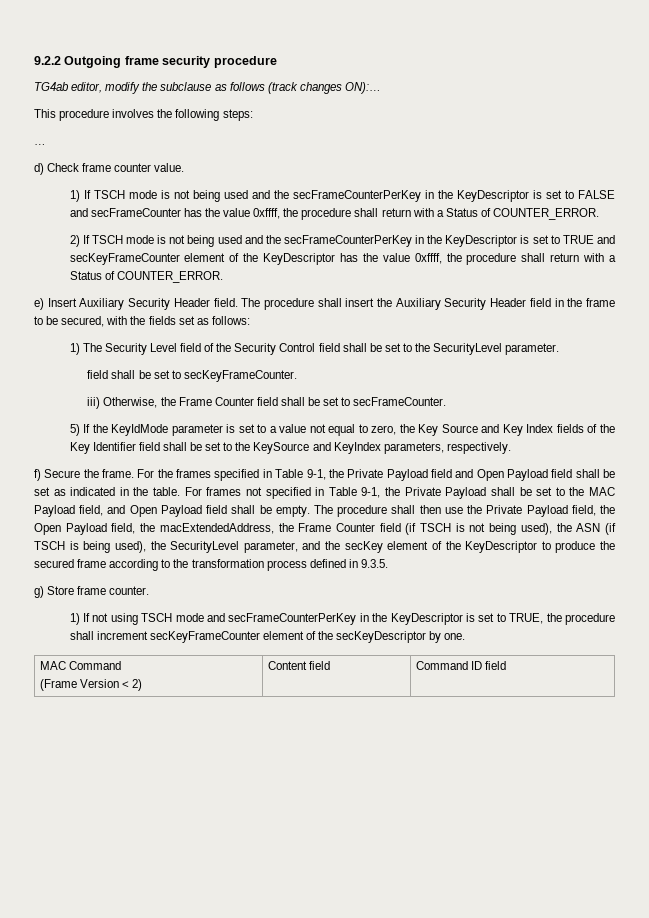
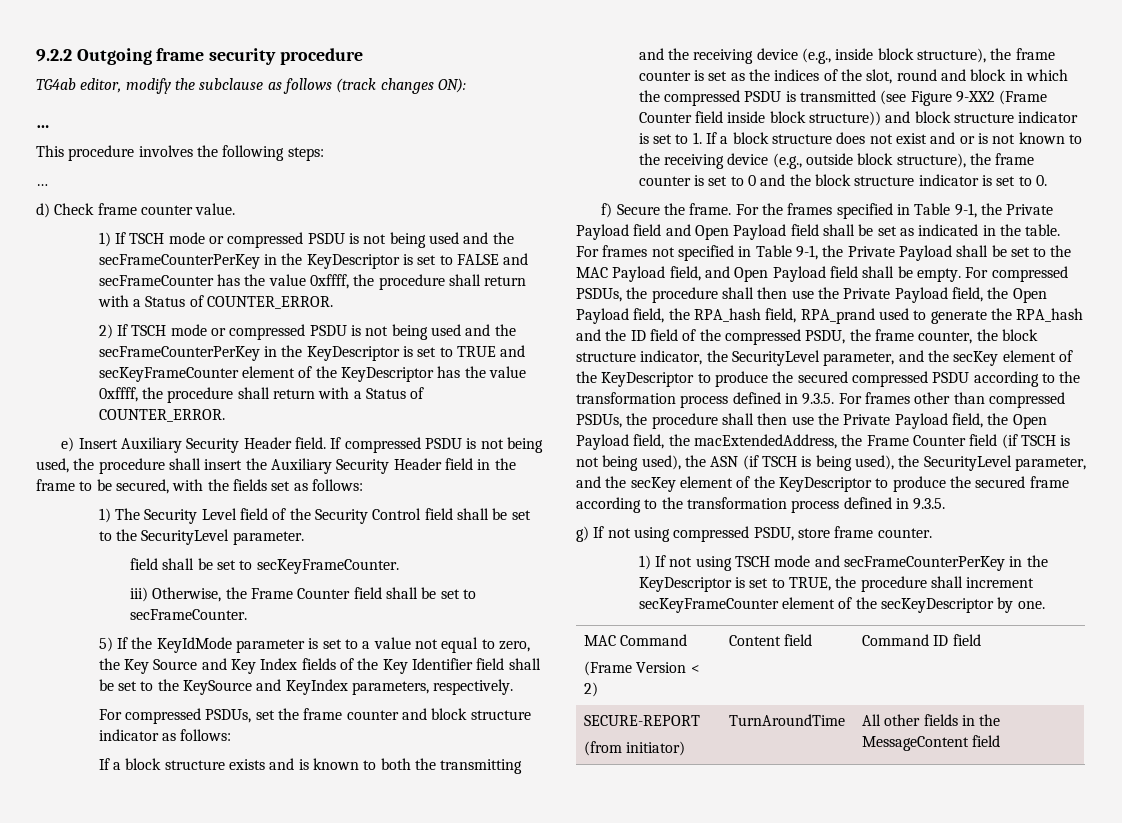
- TG4ab editor, modify the subclause as follows (track changes ON):…
+ TG4ab editor, modify the subclause as follows (track changes ON):
+ …
- 1) If TSCH mode is not being used and the secFrameCounterPerKey in the KeyDescriptor is set to FALSE and secFrameCounter has the value 0xffff, the procedure shall return with a Status of COUNTER_ERROR.
+ 1) If TSCH mode or compressed PSDU is not being used and the secFrameCounterPerKey in the KeyDescriptor is set to FALSE and secFrameCounter has the value 0xffff, the procedure shall return with a Status of COUNTER_ERROR.
- 2) If TSCH mode is not being used and the secFrameCounterPerKey in the KeyDescriptor is set to TRUE and secKeyFrameCounter element of the KeyDescriptor has the value 0xffff, the procedure shall return with a Status of COUNTER_ERROR.
+ 2) If TSCH mode or compressed PSDU is not being used and the secFrameCounterPerKey in the KeyDescriptor is set to TRUE and secKeyFrameCounter element of the KeyDescriptor has the value 0xffff, the procedure shall return with a Status of COUNTER_ERROR.
- The procedure shall insert the Auxiliary Security Header field in the frame to be secured, with the fields set as follows:
+ If compressed PSDU is not being used, the procedure shall insert the Auxiliary Security Header field in the frame to be secured, with the fields set as follows:
+ For compressed PSDUs, set the frame counter and block structure indicator as follows:
+ If a block structure exists and is known to both the transmitting and the receiving device (e.g., inside block structure), the frame counter is set as the indices of the slot, round and block in which the compressed PSDU is transmitted (see Figure 9-XX2 (Frame Counter field inside block structure)) and block structure indicator is set to 1. If a block structure does not exist and or is not known to the receiving device (e.g., outside block structure), the frame counter is set to 0 and the block structure indicator is set to 0.
- The procedure shall then use the Private Payload field, the Open Payload field, the macExtendedAddress, the Frame Counter field (if TSCH is not being used), the ASN (if TSCH is being used), the SecurityLevel parameter, and the secKey element of the KeyDescriptor to produce the secured frame according to the transformation process defined in 9.3.5.
+ For compressed PSDUs, the procedure shall then use the Private Payload field, the Open Payload field, the RPA_hash field, RPA_prand used to generate the RPA_hash and the ID field of the compressed PSDU, the frame counter, the block structure indicator, the SecurityLevel parameter, and the secKey element of the KeyDescriptor to produce the secured compressed PSDU according to the transformation process defined in 9.3.5. For frames other than compressed PSDUs, the procedure shall then use the Private Payload field, the Open Payload field, the macExtendedAddress, the Frame Counter field (if TSCH is not being used), the ASN (if TSCH is being used), the SecurityLevel parameter, and the secKey element of the KeyDescriptor to produce the secured frame according to the transformation process defined in 9.3.5.
- g) Store frame counter.
+ g) If not using compressed PSDU, store frame counter.
+ SECURE-REPORT
+ (from initiator) | TurnAroundTime | All other fields in the MessageContent field

